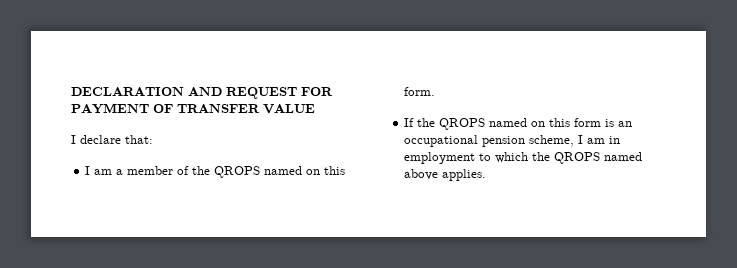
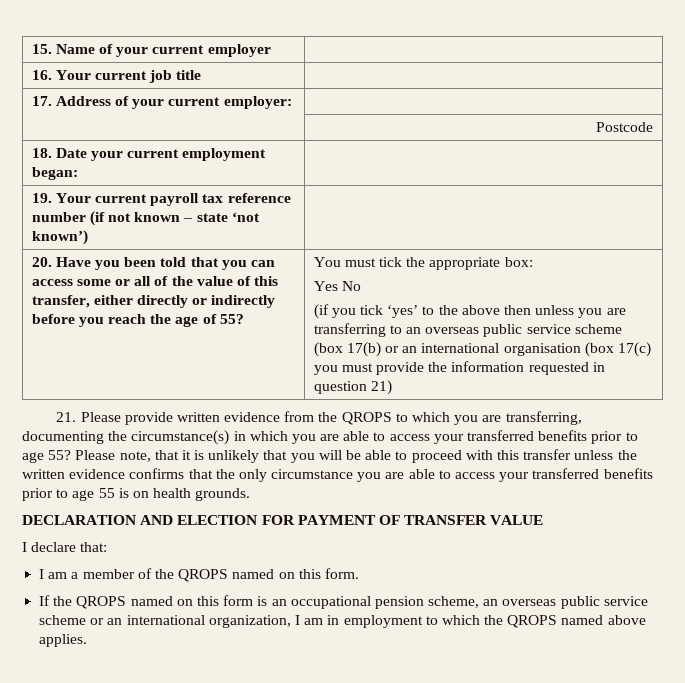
+ 15. Name of your current employer |
+ 16. Your current job title |
+ 17. Address of your current employer: |
+ | Postcode
+ 18. Date your current employment began: |
+ 19. Your current payroll tax reference number (if not known – state ‘not known’) |
+ 20. Have you been told that you can access some or all of the value of this transfer, either directly or indirectly before you reach the age of 55? | You must tick the appropriate box:
+ Yes No
+ (if you tick ‘yes’ to the above then unless you are transferring to an overseas public service scheme (box 17(b) or an international organisation (box 17(c) you must provide the information requested in question 21)
+ 21. Please provide written evidence from the QROPS to which you are transferring, documenting the circumstance(s) in which you are able to access your transferred benefits prior to age 55? Please note, that it is unlikely that you will be able to proceed with this transfer unless the written evidence confirms that the only circumstance you are able to access your transferred benefits prior to age 55 is on health grounds.
- DECLARATION AND REQUEST FOR PAYMENT OF TRANSFER VALUE
+ DECLARATION AND ELECTION FOR PAYMENT OF TRANSFER VALUE
- If the QROPS named on this form is an occupational pension scheme, I am in employment to which the QROPS named above applies.
+ If the QROPS named on this form is an occupational pension scheme, an overseas public service scheme or an international organization, I am in employment to which the QROPS named above applies.

